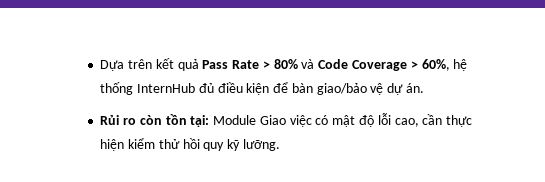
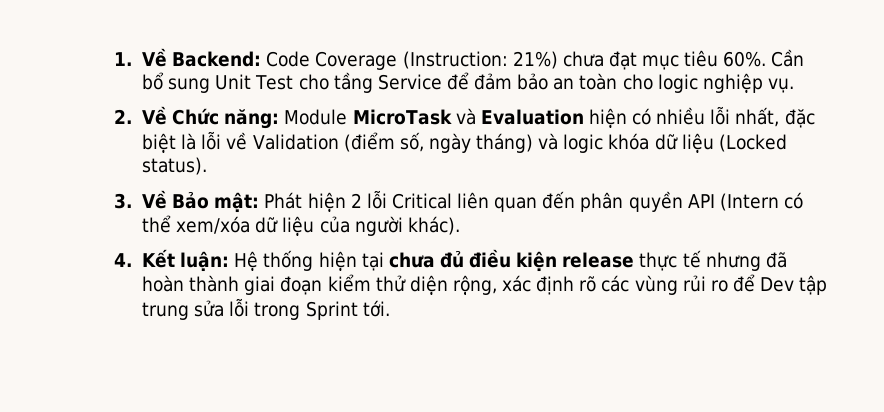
- Dựa trên kết quả Pass Rate > 80% và Code Coverage > 60%, hệ thống InternHub đủ điều kiện để bàn giao/bảo vệ dự án.
- Rủi ro còn tồn tại: Module Giao việc có mật độ lỗi cao, cần thực hiện kiểm thử hồi quy kỹ lưỡng.
+ 1. Về Backend: Code Coverage (Instruction: 21%) chưa đạt mục tiêu 60%. Cần bổ sung Unit Test cho tầng Service để đảm bảo an toàn cho logic nghiệp vụ.
+ 2. Về Chức năng: Module MicroTask và Evaluation hiện có nhiều lỗi nhất, đặc biệt là lỗi về Validation (điểm số, ngày tháng) và logic khóa dữ liệu (Locked status).
+ 3. Về Bảo mật: Phát hiện 2 lỗi Critical liên quan đến phân quyền API (Intern có thể xem/xóa dữ liệu của người khác).
+ 4. Kết luận: Hệ thống hiện tại chưa đủ điều kiện release thực tế nhưng đã hoàn thành giai đoạn kiểm thử diện rộng, xác định rõ các vùng rủi ro để Dev tập trung sửa lỗi trong Sprint tới.

